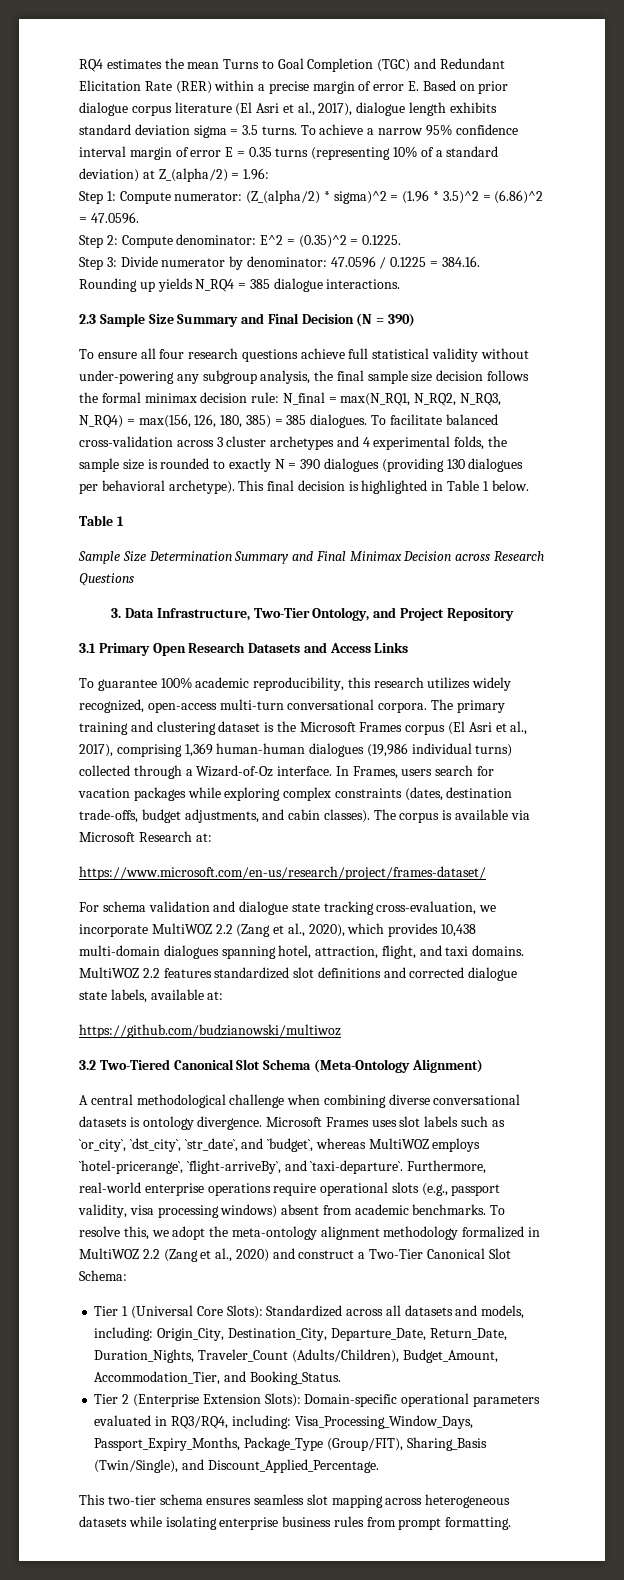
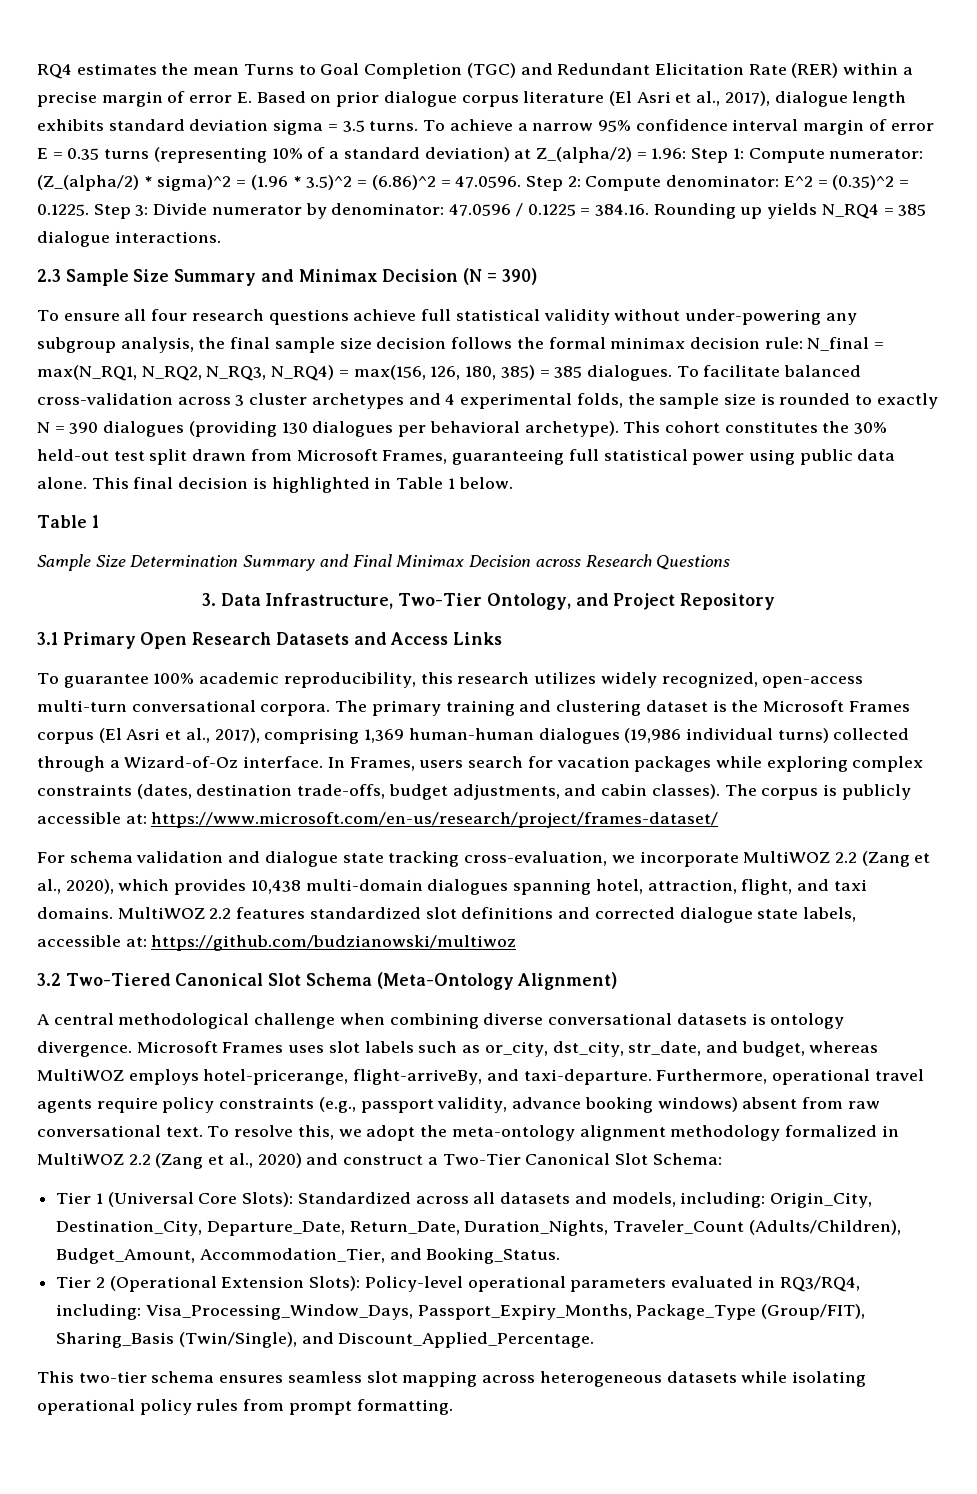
- To achieve a narrow 95% confidence interval margin of error E = 0.35 turns (representing 10% of a standard deviation) at Z_(alpha/2) = 1.96:
- Step 1:
+ To achieve a narrow 95% confidence interval margin of error E = 0.35 turns (representing 10% of a standard deviation) at Z_(alpha/2) = 1.96: Step 1:
- (Z_(alpha/2) * sigma)^2 = (1.96 * 3.5)^2 = (6.86)^2 = 47.0596.
- Step 2:
+ (Z_(alpha/2) * sigma)^2 = (1.96 * 3.5)^2 = (6.86)^2 = 47.0596. Step 2:
- E^2 = (0.35)^2 = 0.1225.
- Step 3:
+ E^2 = (0.35)^2 = 0.1225. Step 3:
- 47.0596 / 0.1225 = 384.16.
- Rounding up yields N_RQ4 = 385 dialogue interactions.
+ 47.0596 / 0.1225 = 384.16. Rounding up yields N_RQ4 = 385 dialogue interactions.
- 2.3 Sample Size Summary and Final Decision (N = 390)
+ 2.3 Sample Size Summary and Minimax Decision (N = 390)
- This final decision is highlighted in Table 1 below.
+ This cohort constitutes the 30% held-out test split drawn from Microsoft Frames, guaranteeing full statistical power using public data alone. This final decision is highlighted in Table 1 below.
- The corpus is available via Microsoft Research at:
- https://www.microsoft.com/en-us/research/project/frames-dataset/
+ The corpus is publicly accessible at: https://www.microsoft.com/en-us/research/project/frames-dataset/
- MultiWOZ 2.2 features standardized slot definitions and corrected dialogue state labels, available at:
- https://github.com/budzianowski/multiwoz
+ MultiWOZ 2.2 features standardized slot definitions and corrected dialogue state labels, accessible at: https://github.com/budzianowski/multiwoz
- Microsoft Frames uses slot labels such as `or_city`, `dst_city`, `str_date`, and `budget`, whereas MultiWOZ employs `hotel-pricerange`, `flight-arriveBy`, and `taxi-departure`. Furthermore, real-world enterprise operations require operational slots (e.g., passport validity, visa processing windows) absent from academic benchmarks.
+ Microsoft Frames uses slot labels such as or_city, dst_city, str_date, and budget, whereas MultiWOZ employs hotel-pricerange, flight-arriveBy, and taxi-departure. Furthermore, operational travel agents require policy constraints (e.g., passport validity, advance booking windows) absent from raw conversational text.
- Tier 2 (Enterprise Extension Slots): Domain-specific operational parameters evaluated in RQ3/RQ4, including: Visa_Processing_Window_Days, Passport_Expiry_Months, Package_Type (Group/FIT), Sharing_Basis (Twin/Single), and Discount_Applied_Percentage.
+ Tier 2 (Operational Extension Slots): Policy-level operational parameters evaluated in RQ3/RQ4, including: Visa_Processing_Window_Days, Passport_Expiry_Months, Package_Type (Group/FIT), Sharing_Basis (Twin/Single), and Discount_Applied_Percentage.
- This two-tier schema ensures seamless slot mapping across heterogeneous datasets while isolating enterprise business rules from prompt formatting.
+ This two-tier schema ensures seamless slot mapping across heterogeneous datasets while isolating operational policy rules from prompt formatting.

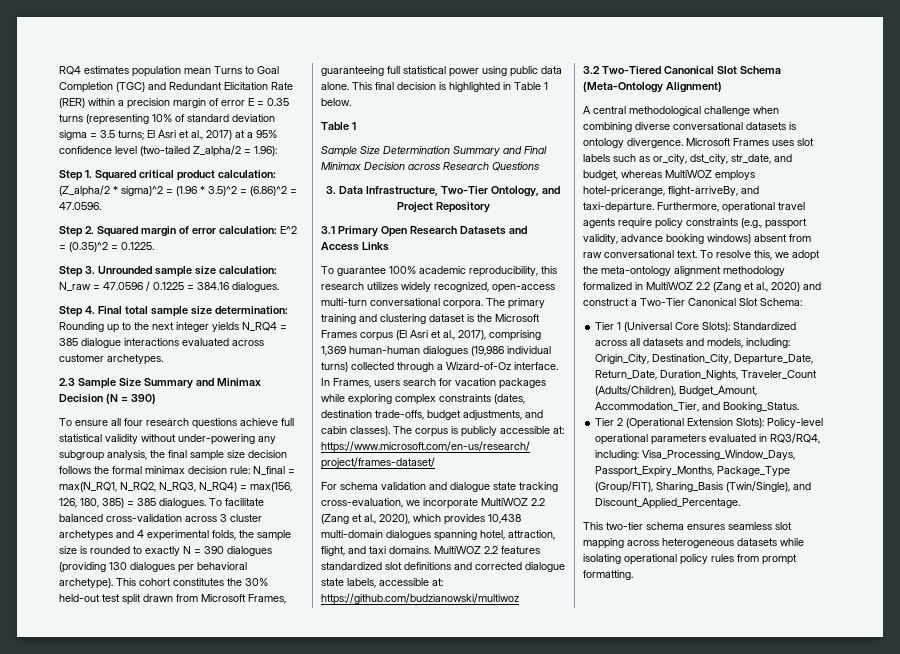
- RQ4 estimates the mean Turns to Goal Completion (TGC) and Redundant Elicitation Rate (RER) within a precise margin of error E. Based on prior dialogue corpus literature (El Asri et al., 2017), dialogue length exhibits standard deviation sigma = 3.5 turns. To achieve a narrow 95% confidence interval margin of error E = 0.35 turns (representing 10% of a standard deviation) at Z_(alpha/2) = 1.96: Step 1: Compute numerator: (Z_(alpha/2) * sigma)^2 = (1.96 * 3.5)^2 = (6.86)^2 = 47.0596. Step 2: Compute denominator: E^2 = (0.35)^2 = 0.1225. Step 3: Divide numerator by denominator: 47.0596 / 0.1225 = 384.16. Rounding up yields N_RQ4 = 385 dialogue interactions.
+ RQ4 estimates population mean Turns to Goal Completion (TGC) and Redundant Elicitation Rate (RER) within a precision margin of error E = 0.35 turns (representing 10% of standard deviation sigma = 3.5 turns; El Asri et al., 2017) at a 95% confidence level (two-tailed Z_alpha/2 = 1.96):
+ Step 1. Squared critical product calculation: (Z_alpha/2 * sigma)^2 = (1.96 * 3.5)^2 = (6.86)^2 = 47.0596.
+ Step 2. Squared margin of error calculation: E^2 = (0.35)^2 = 0.1225.
+ Step 3. Unrounded sample size calculation: N_raw = 47.0596 / 0.1225 = 384.16 dialogues.
+ Step 4. Final total sample size determination: Rounding up to the next integer yields N_RQ4 = 385 dialogue interactions evaluated across customer archetypes.

